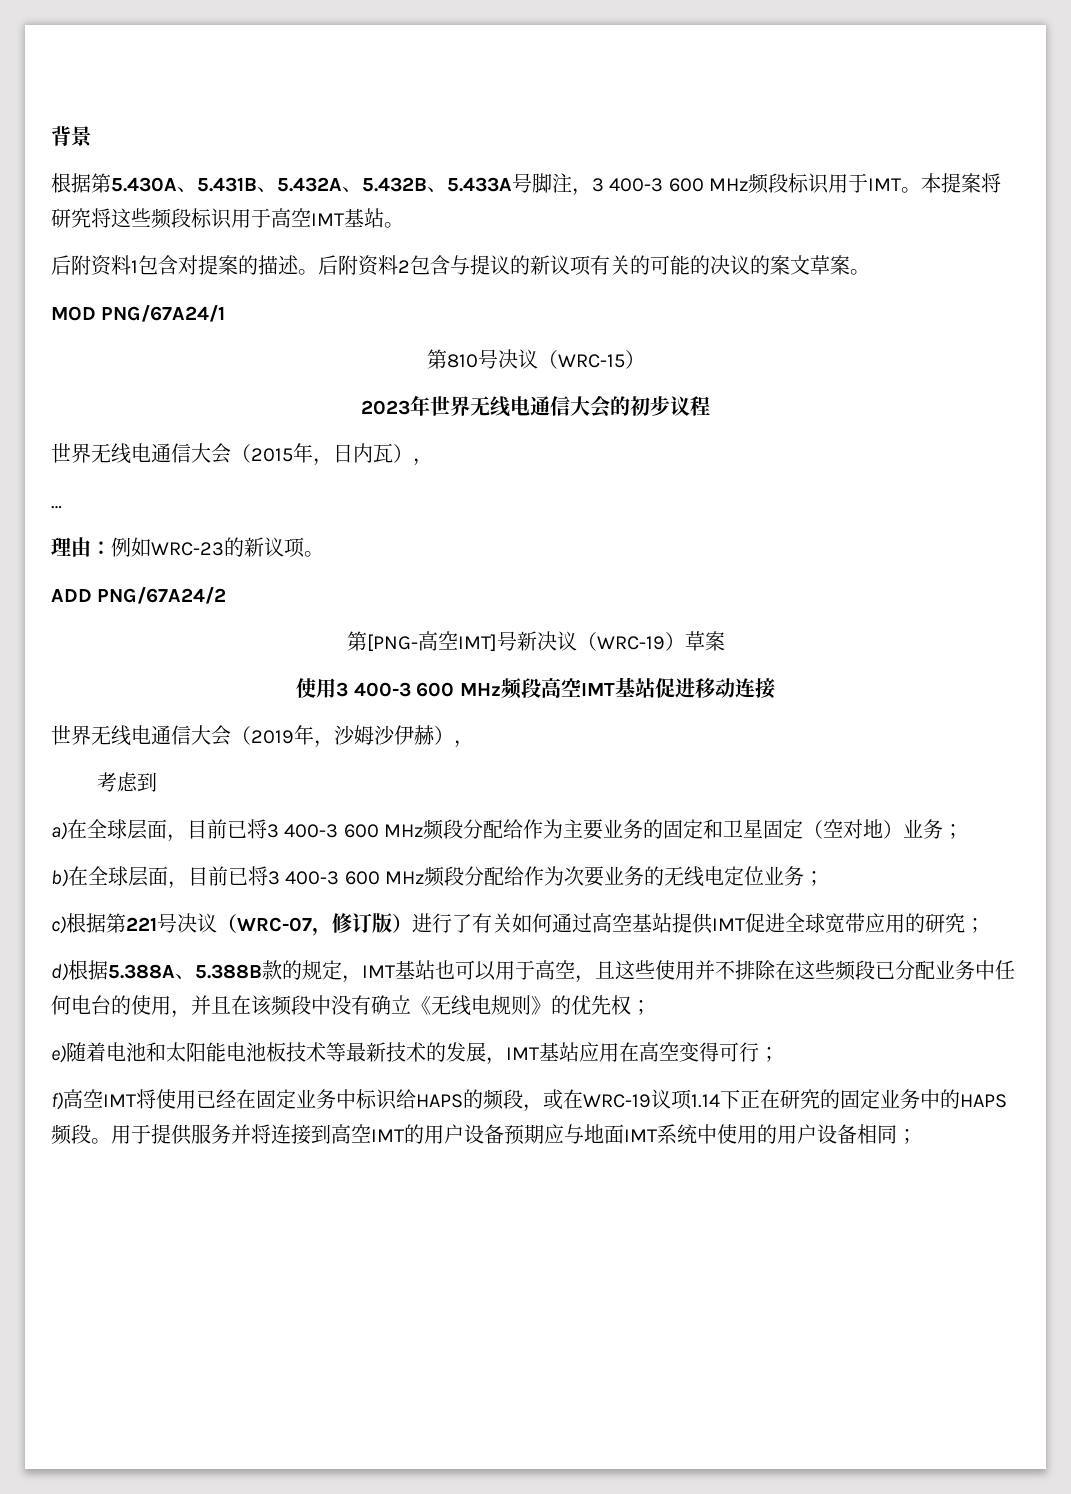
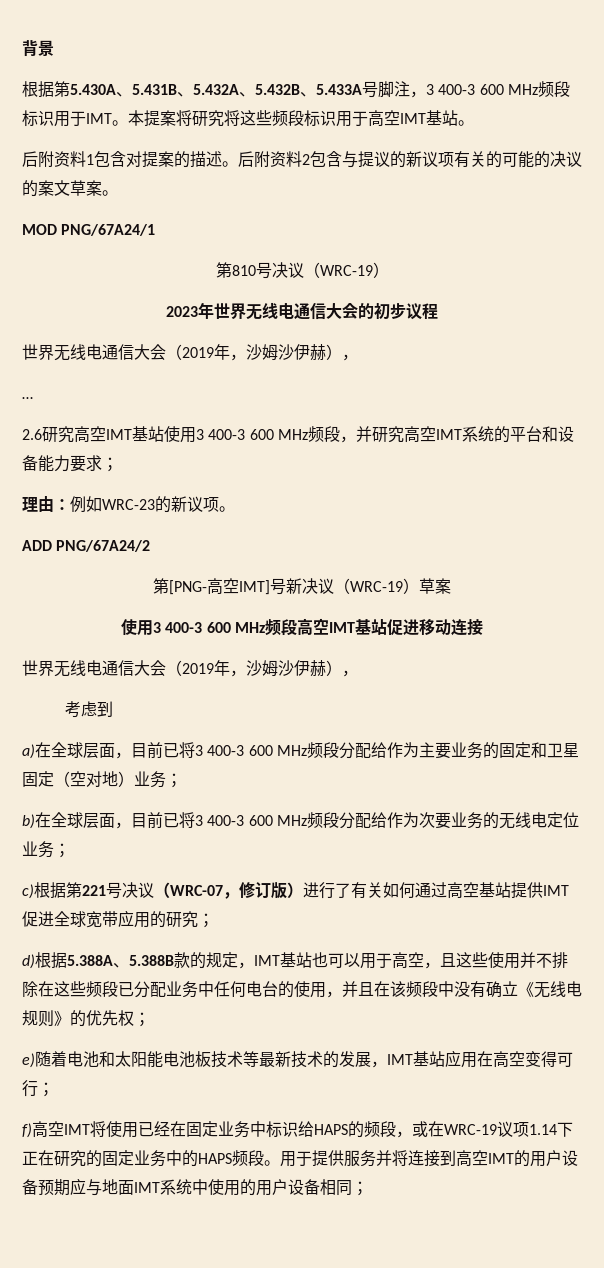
- 第810号决议（WRC-15）
+ 第810号决议（WRC-19）
  2023年世界无线电通信大会的初步议程
- 世界无线电通信大会（2015年，日内瓦），
+ 世界无线电通信大会（2019年，沙姆沙伊赫），
  …
+ 2.6研究高空IMT基站使用3 400-3 600 MHz频段，并研究高空IMT系统的平台和设备能力要求；

